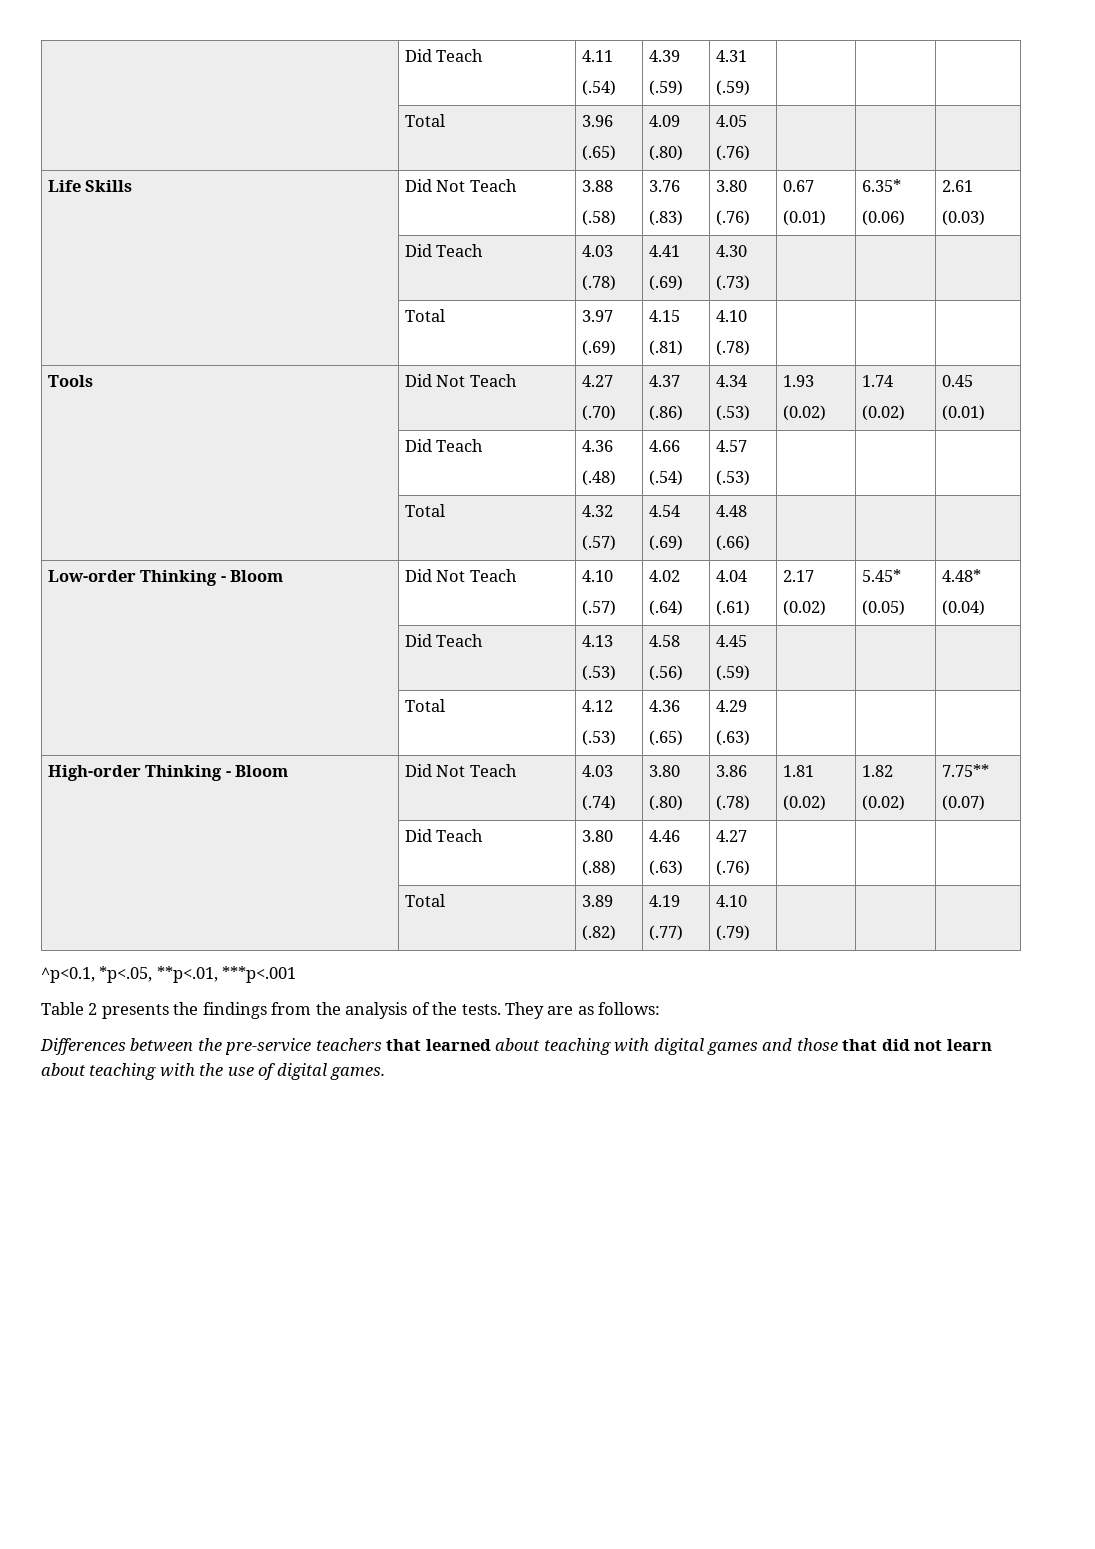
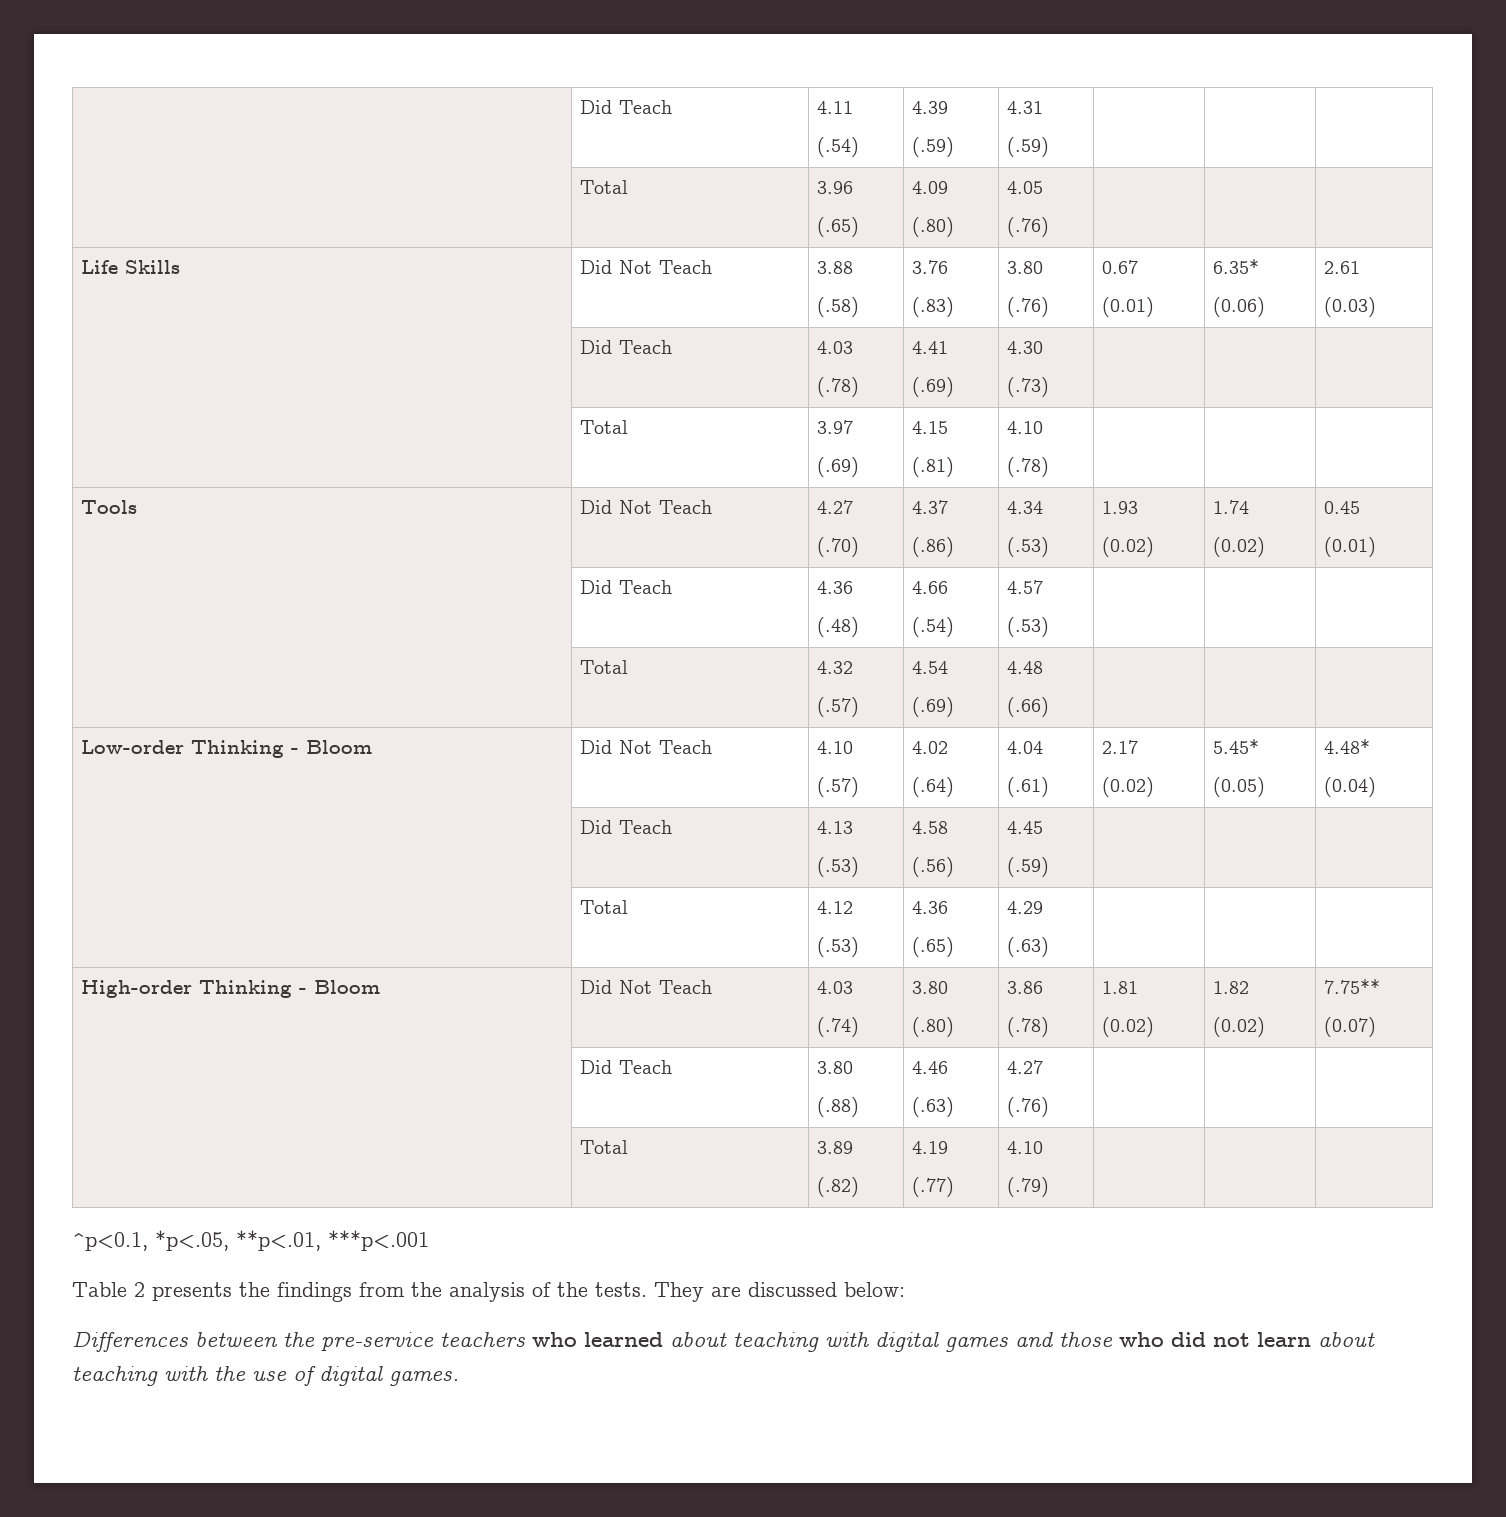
- They are as follows:
+ They are discussed below:
- Differences between the pre-service teachers that learned about teaching with digital games and those that did not learn about teaching with the use of digital games.
+ Differences between the pre-service teachers who learned about teaching with digital games and those who did not learn about teaching with the use of digital games.

